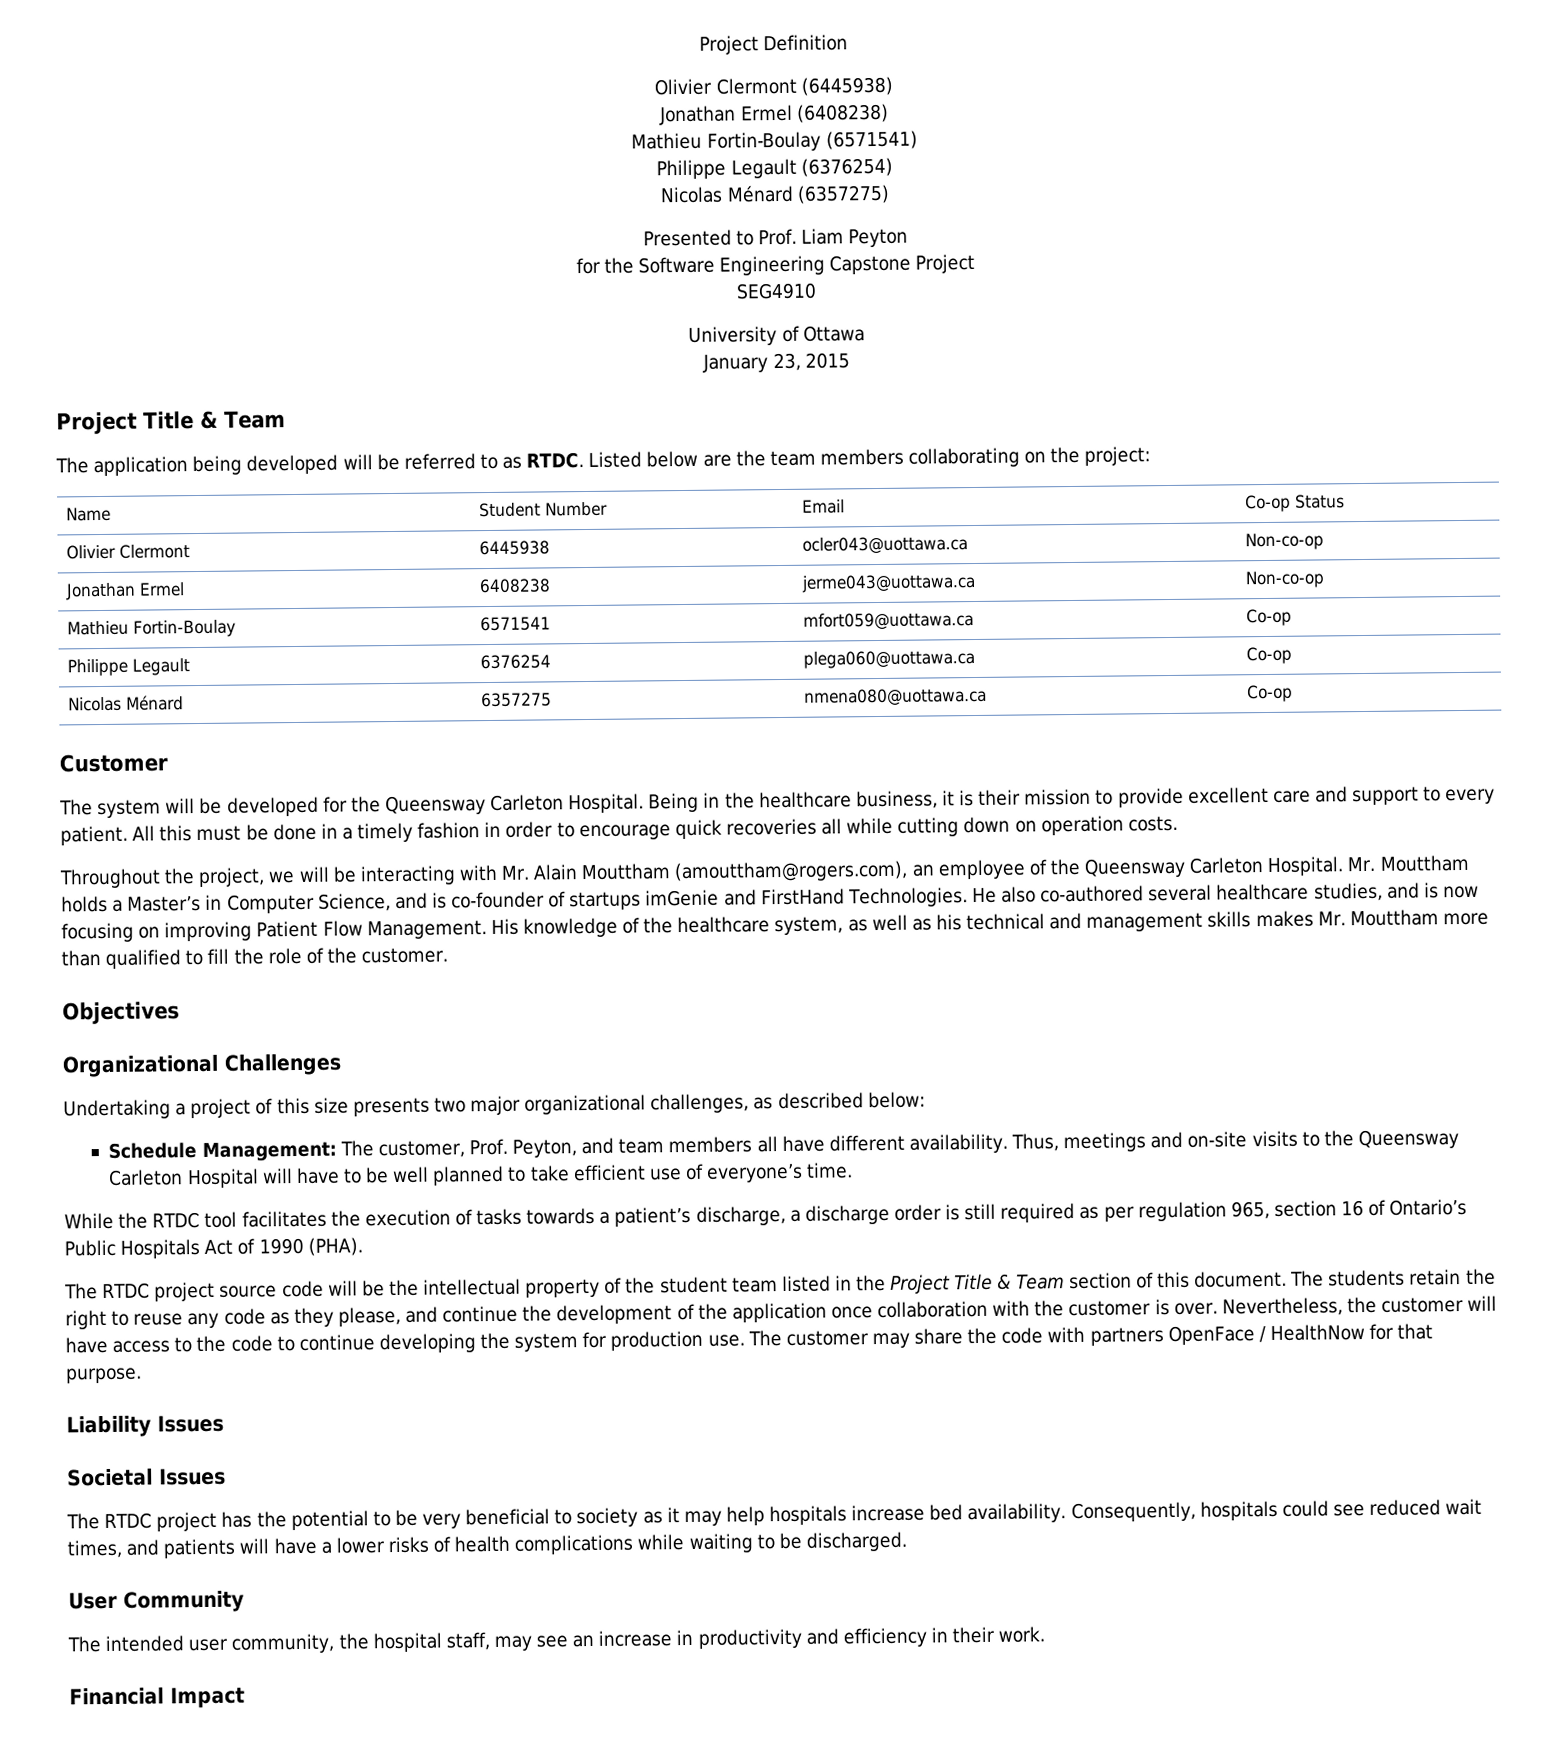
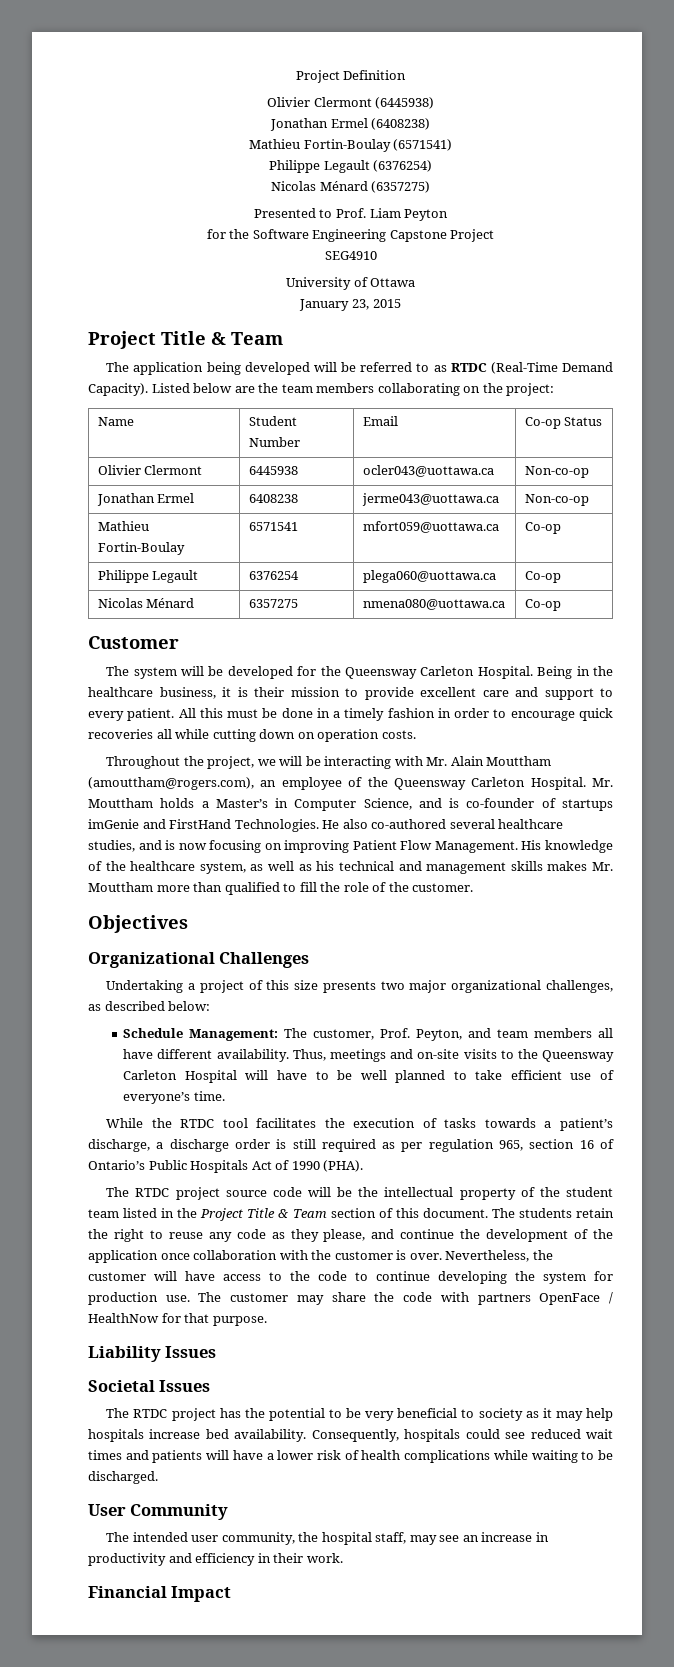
- The application being developed will be referred to as RTDC.
+ The application being developed will be referred to as RTDC (Real-Time Demand Capacity).
- Consequently, hospitals could see reduced wait times, and patients will have a lower risks of health complications while waiting to be discharged.
+ Consequently, hospitals could see reduced wait times and patients will have a lower risk of health complications while waiting to be discharged.

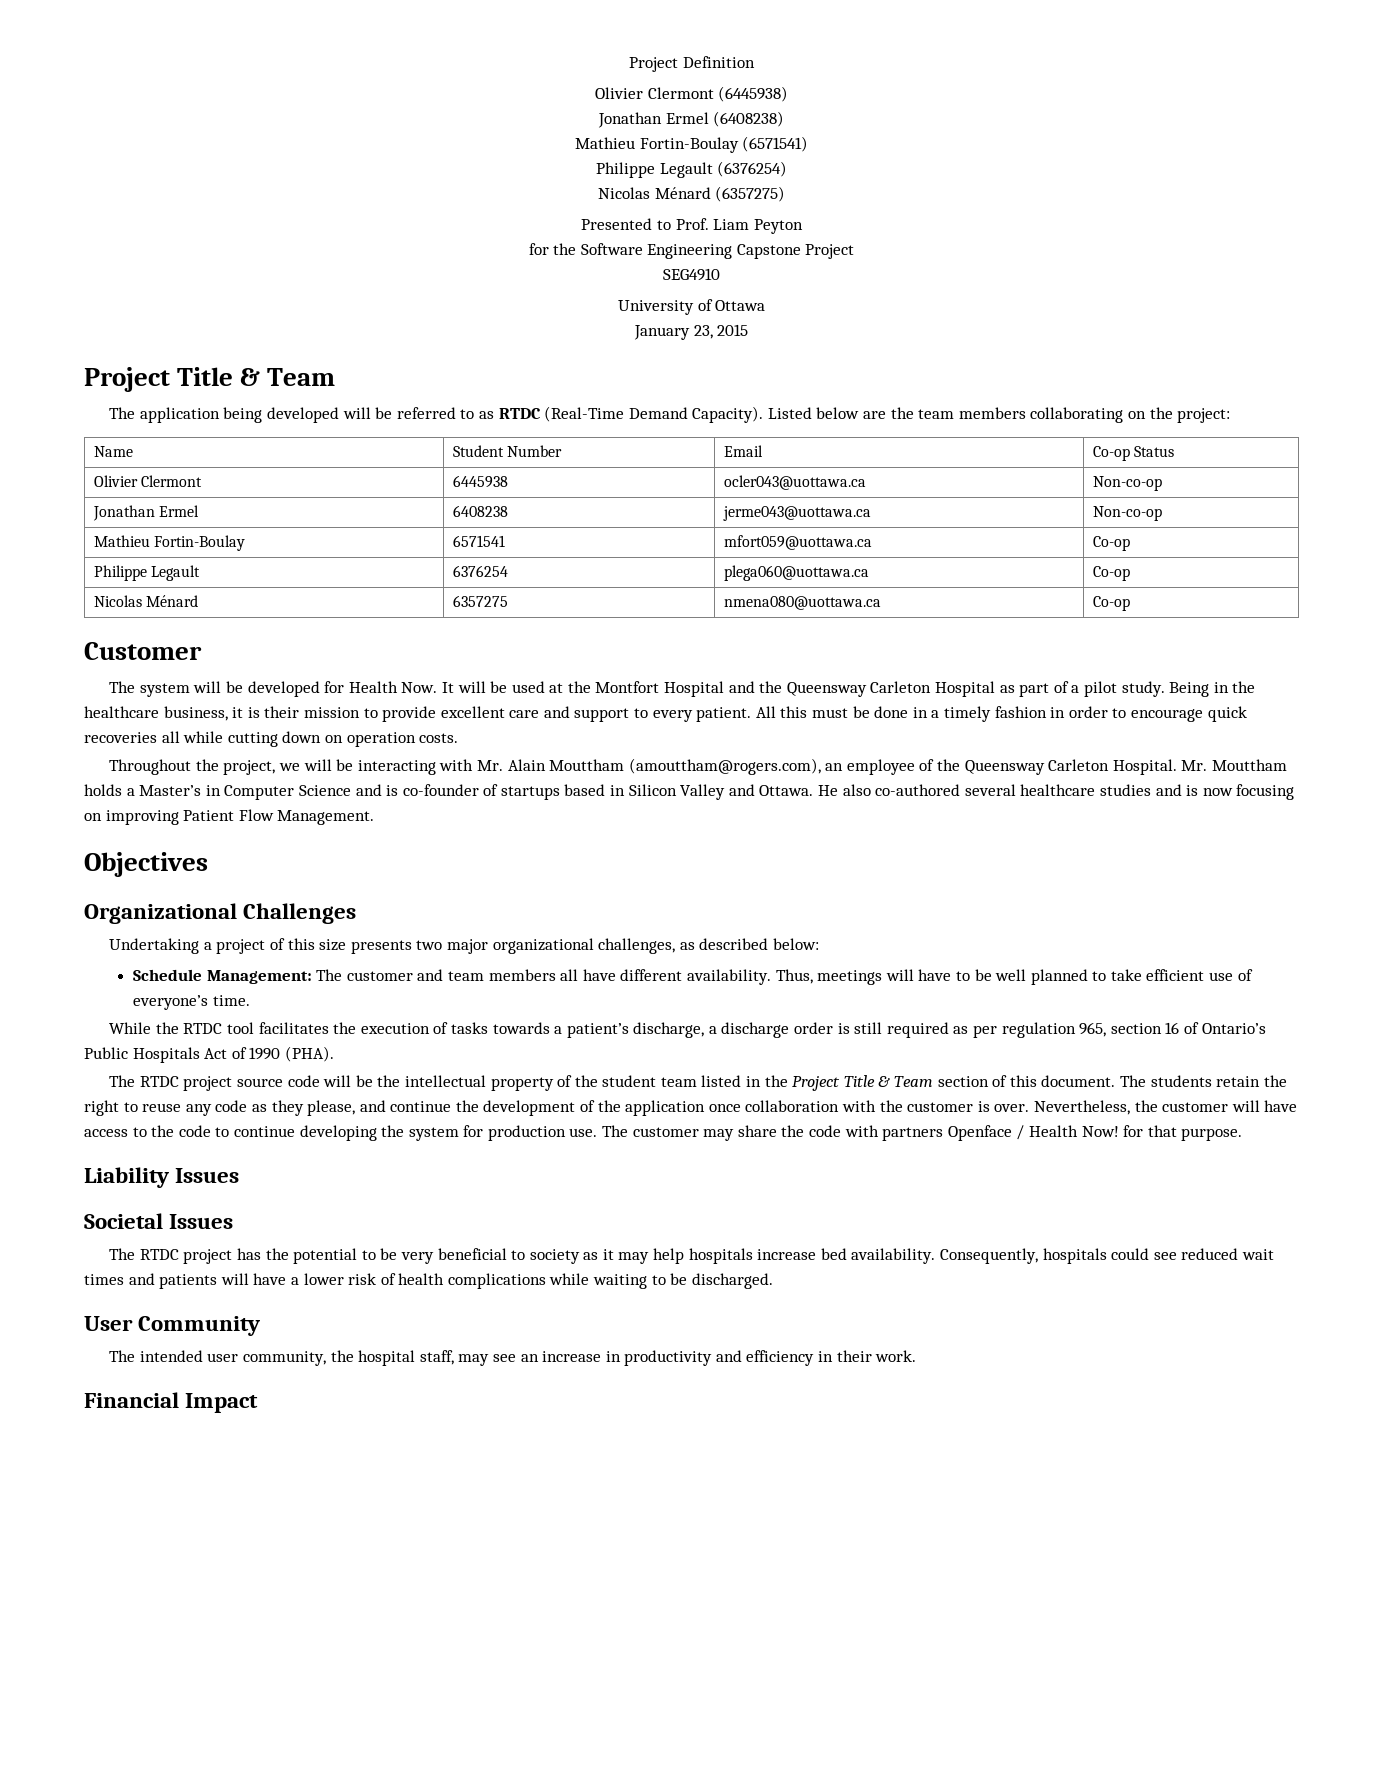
- The system will be developed for the Queensway Carleton Hospital.
+ The system will be developed for Health Now. It will be used at the Montfort Hospital and the Queensway Carleton Hospital as part of a pilot study.
- Mr. Mouttham holds a Master’s in Computer Science, and is co-founder of startups imGenie and FirstHand Technologies.
+ Mr. Mouttham holds a Master’s in Computer Science and is co-founder of startups based in Silicon Valley and Ottawa.
- He also co-authored several healthcare studies, and is now focusing on improving Patient Flow Management. His knowledge of the healthcare system, as well as his technical and management skills makes Mr. Mouttham more than qualified to fill the role of the customer.
+ He also co-authored several healthcare studies and is now focusing on improving Patient Flow Management.
- Schedule Management: The customer, Prof. Peyton, and team members all have different availability.
+ Schedule Management: The customer and team members all have different availability.
- Thus, meetings and on-site visits to the Queensway Carleton Hospital will have to be well planned to take efficient use of everyone’s time.
+ Thus, meetings will have to be well planned to take efficient use of everyone’s time.
- The customer may share the code with partners OpenFace / HealthNow for that purpose.
+ The customer may share the code with partners Openface / Health Now! for that purpose.

